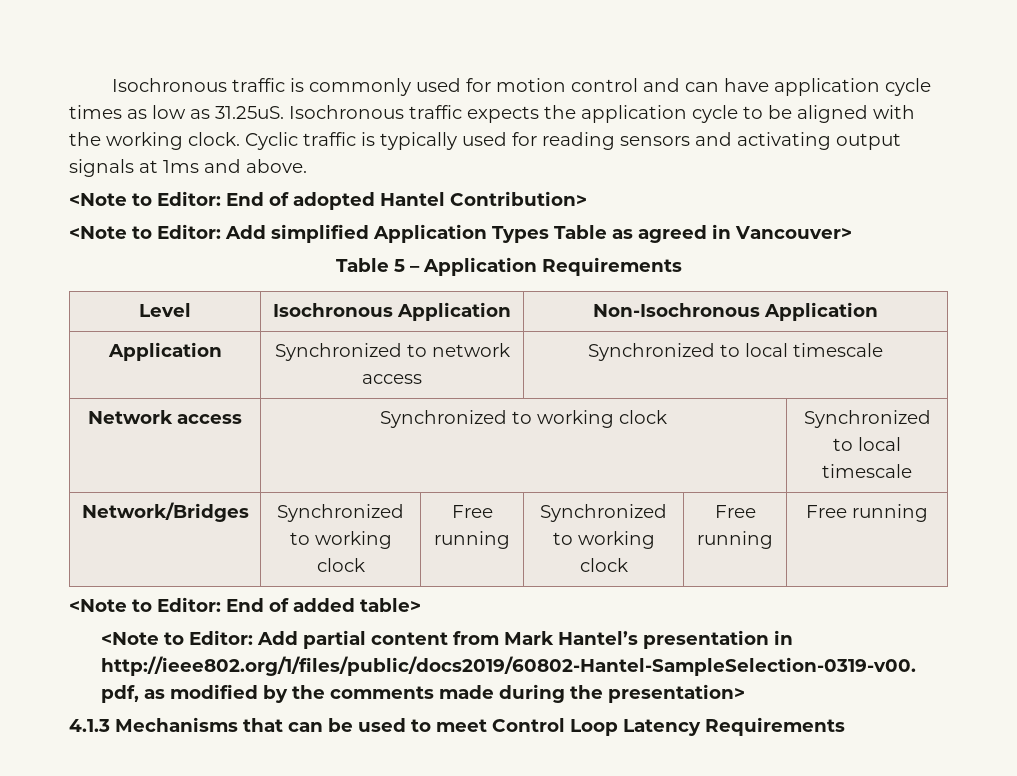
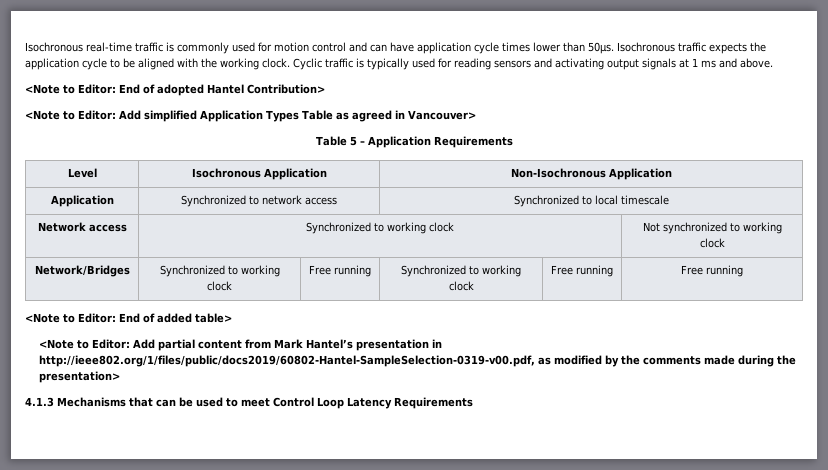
- Isochronous traffic is commonly used for motion control and can have application cycle times as low as 31.25uS. Isochronous traffic expects the application cycle to be aligned with the working clock.
+ Isochronous real-time traffic is commonly used for motion control and can have application cycle times lower than 50µs. Isochronous traffic expects the application cycle to be aligned with the working clock.
- Cyclic traffic is typically used for reading sensors and activating output signals at 1ms and above.
+ Cyclic traffic is typically used for reading sensors and activating output signals at 1 ms and above.
- Network access | Synchronized to working clock | Synchronized to local timescale
+ Network access | Synchronized to working clock | Not synchronized to working clock

